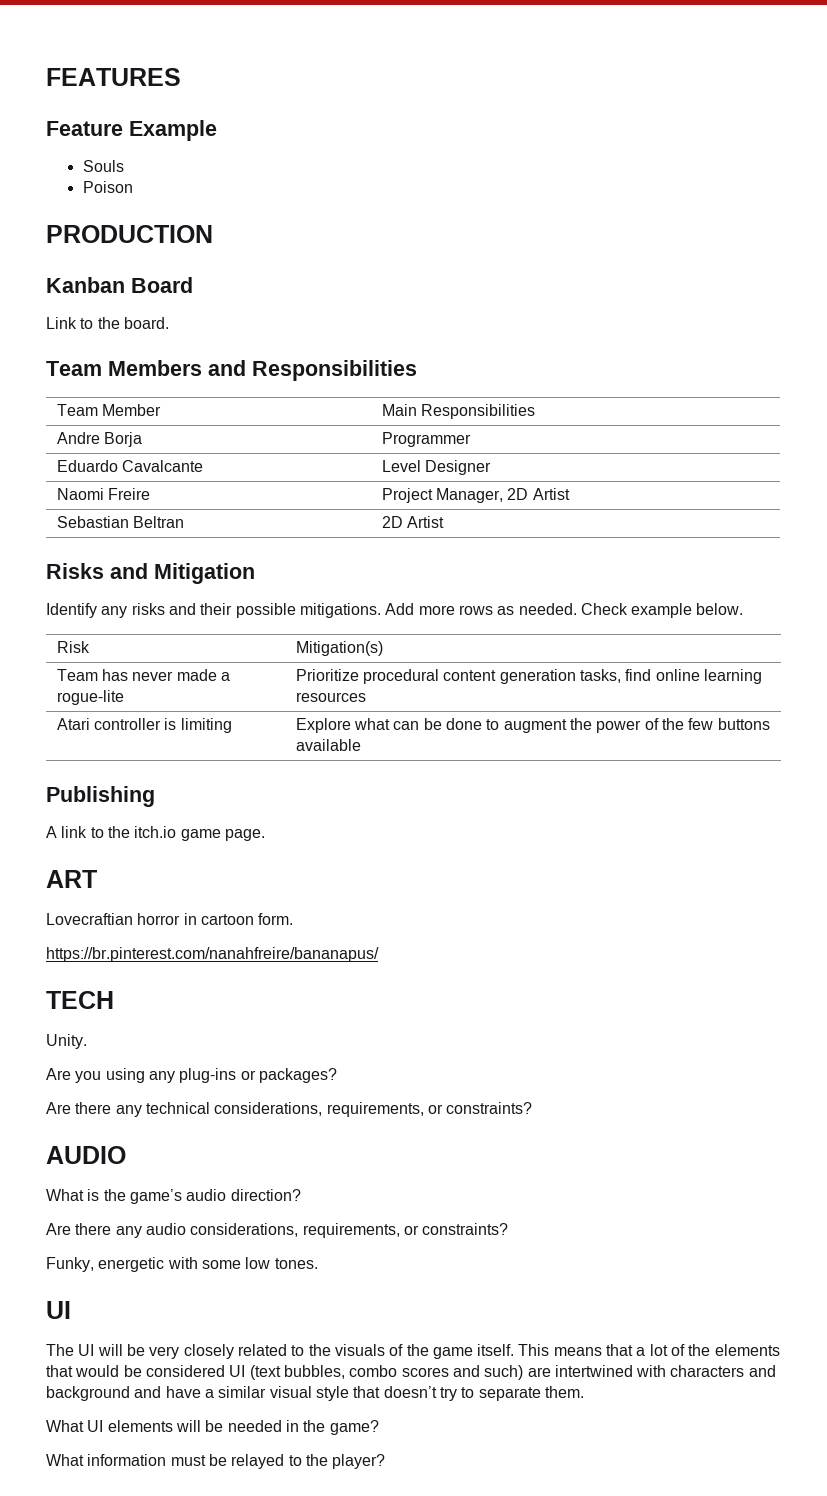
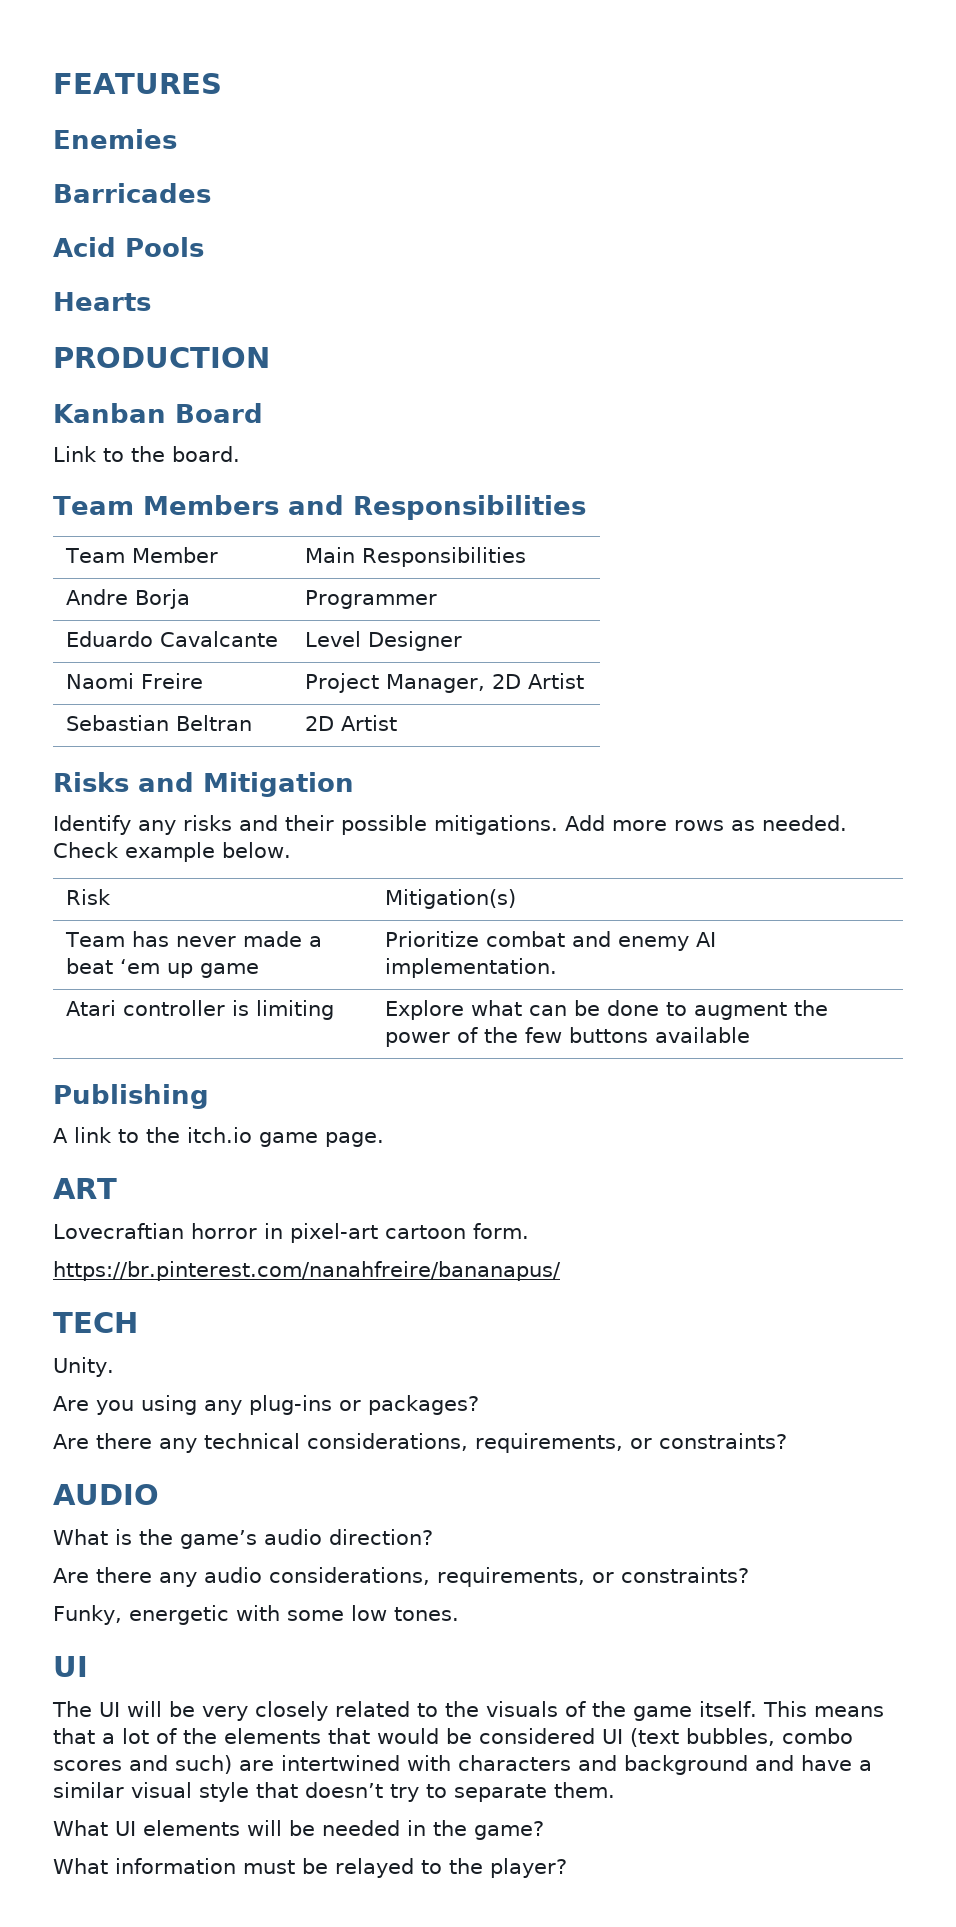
- Feature Example
- Souls
- Poison
+ Enemies
+ Barricades
+ Acid Pools
+ Hearts
- Team has never made a rogue-lite | Prioritize procedural content generation tasks, find online learning resources
+ Team has never made a beat ‘em up game | Prioritize combat and enemy AI implementation.
- Lovecraftian horror in cartoon form.
+ Lovecraftian horror in pixel-art cartoon form.

